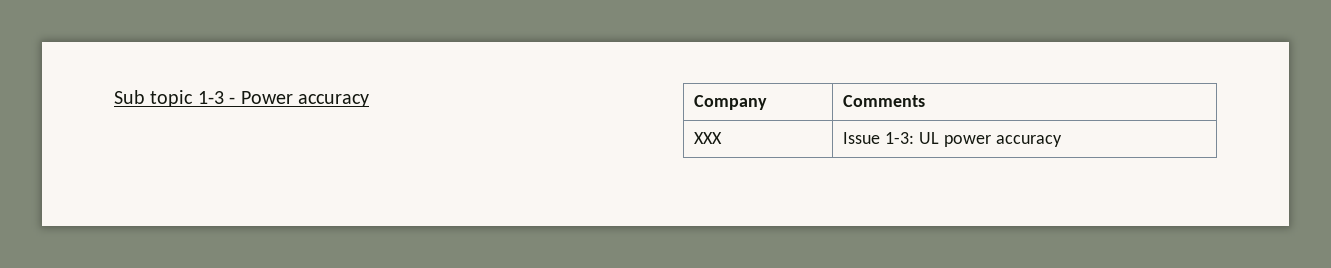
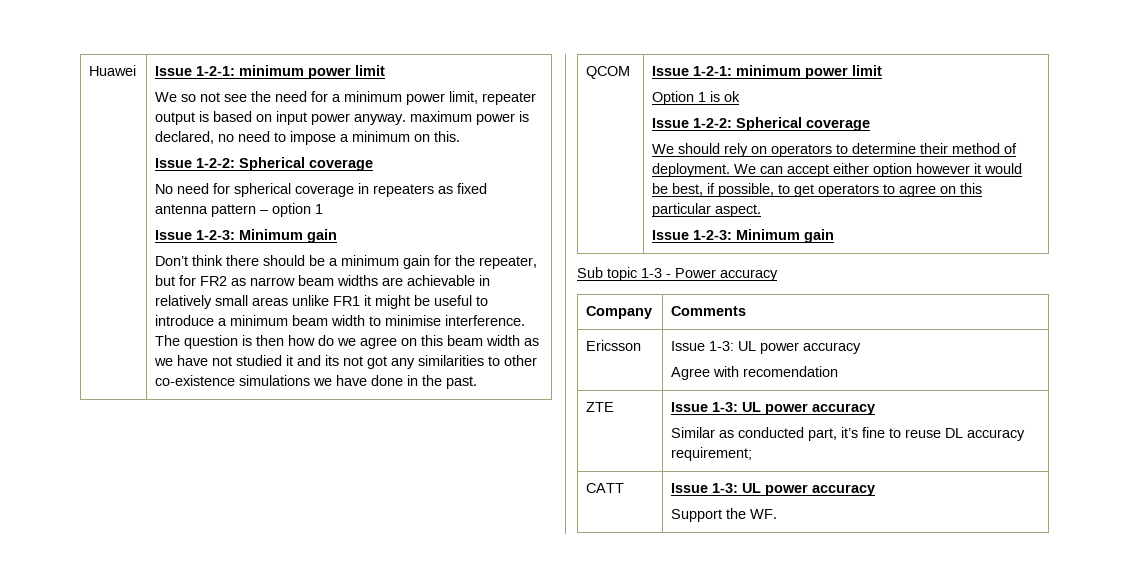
+ Huawei | Issue 1-2-1: minimum power limit
+ We so not see the need for a minimum power limit, repeater output is based on input power anyway. maximum power is declared, no need to impose a minimum on this.
+ Issue 1-2-2: Spherical coverage
+ No need for spherical coverage in repeaters as fixed antenna pattern – option 1
+ Issue 1-2-3: Minimum gain
+ Don’t think there should be a minimum gain for the repeater, but for FR2 as narrow beam widths are achievable in relatively small areas unlike FR1 it might be useful to introduce a minimum beam width to minimise interference. The question is then how do we agree on this beam width as we have not studied it and its not got any similarities to other co-existence simulations we have done in the past.
+ QCOM | Issue 1-2-1: minimum power limit
+ Option 1 is ok
+ Issue 1-2-2: Spherical coverage
+ We should rely on operators to determine their method of deployment. We can accept either option however it would be best, if possible, to get operators to agree on this particular aspect.
+ Issue 1-2-3: Minimum gain
- XXX | Issue 1-3: UL power accuracy
+ Ericsson | Issue 1-3: UL power accuracy
+ Agree with recomendation
+ ZTE | Issue 1-3: UL power accuracy
+ Similar as conducted part, it’s fine to reuse DL accuracy requirement;
+ CATT | Issue 1-3: UL power accuracy
+ Support the WF.

